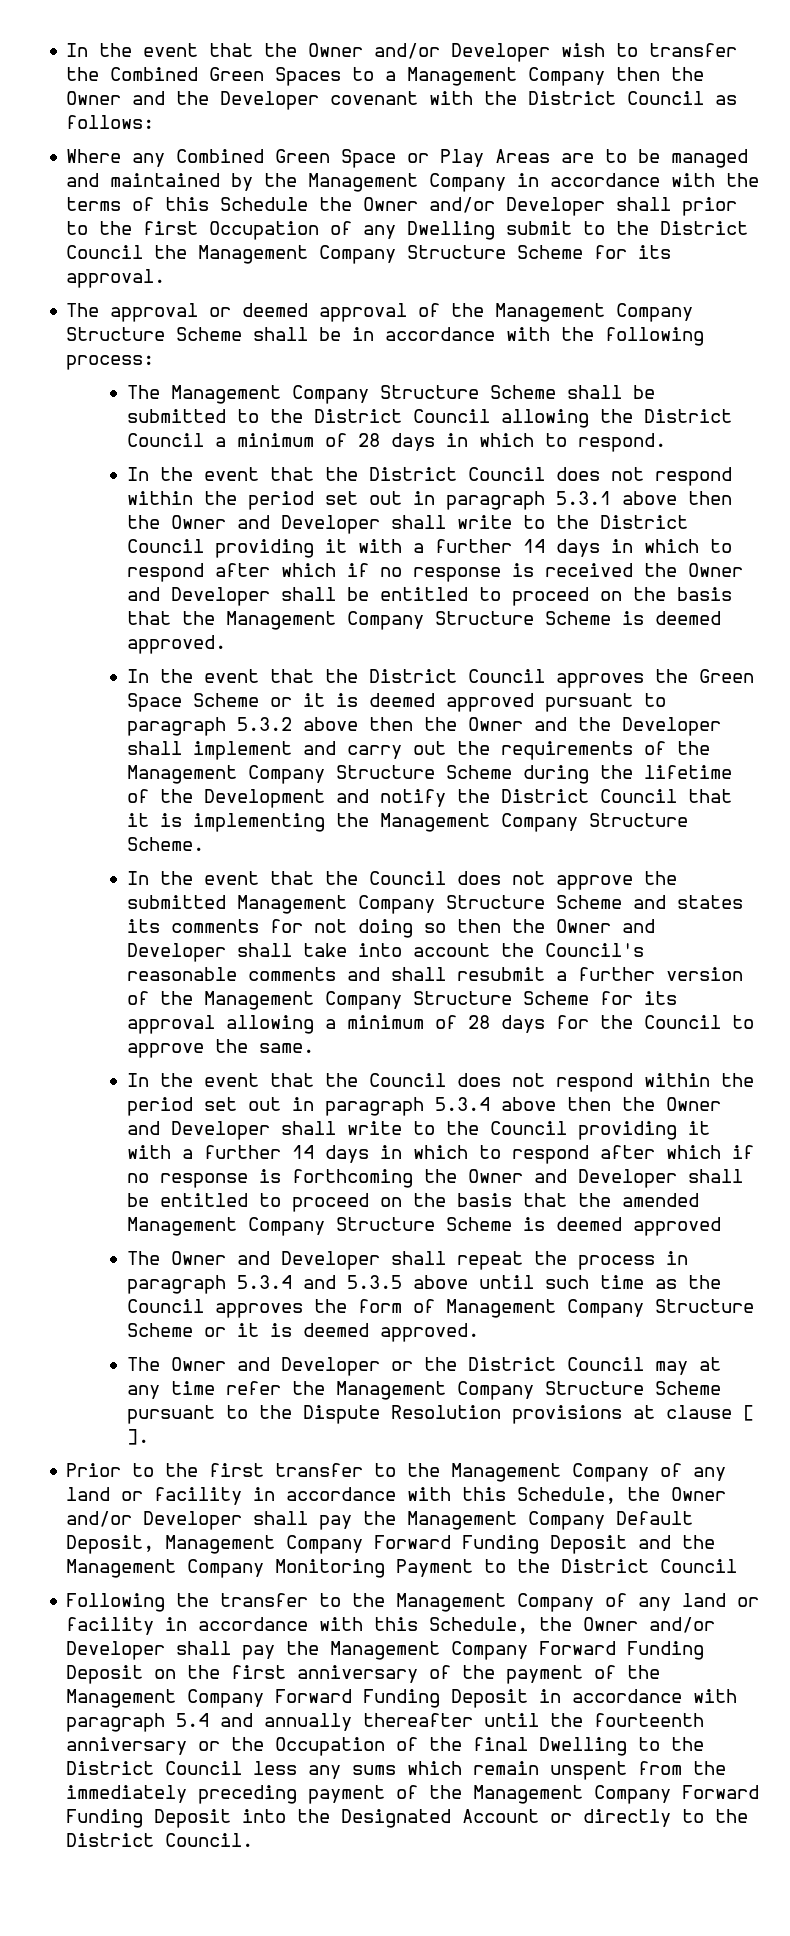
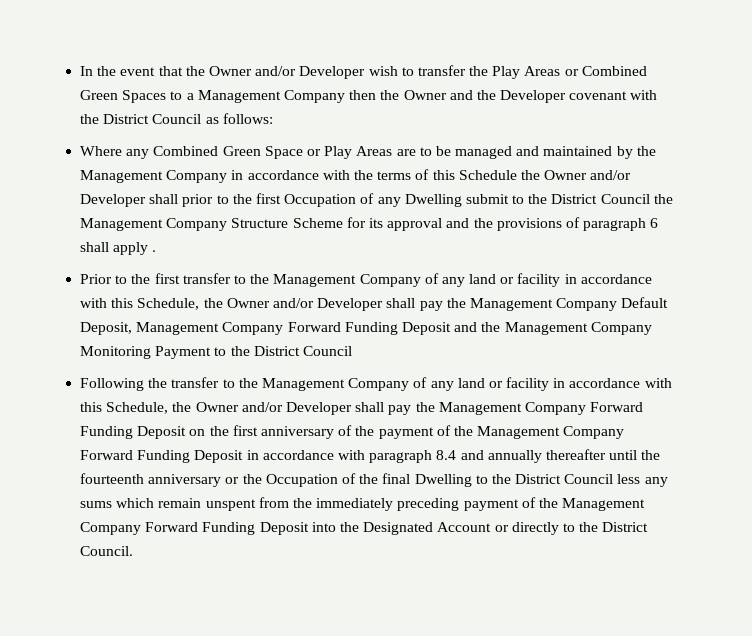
- In the event that the Owner and/or Developer wish to transfer the Combined Green Spaces to a Management Company then the Owner and the Developer covenant with the District Council as follows:
+ In the event that the Owner and/or Developer wish to transfer the Play Areas or Combined Green Spaces to a Management Company then the Owner and the Developer covenant with the District Council as follows:
- Where any Combined Green Space or Play Areas are to be managed and maintained by the Management Company in accordance with the terms of this Schedule the Owner and/or Developer shall prior to the first Occupation of any Dwelling submit to the District Council the Management Company Structure Scheme for its approval.
- The approval or deemed approval of the Management Company Structure Scheme shall be in accordance with the following process:
- The Management Company Structure Scheme shall be submitted to the District Council allowing the District Council a minimum of 28 days in which to respond.
- In the event that the District Council does not respond within the period set out in paragraph 5.3.1 above then the Owner and Developer shall write to the District Council providing it with a further 14 days in which to respond after which if no response is received the Owner and Developer shall be entitled to proceed on the basis that the Management Company Structure Scheme is deemed approved.
- In the event that the District Council approves the Green Space Scheme or it is deemed approved pursuant to paragraph 5.3.2 above then the Owner and the Developer shall implement and carry out the requirements of the Management Company Structure Scheme during the lifetime of the Development and notify the District Council that it is implementing the Management Company Structure Scheme.
- In the event that the Council does not approve the submitted Management Company Structure Scheme and states its comments for not doing so then the Owner and Developer shall take into account the Council's reasonable comments and shall resubmit a further version of the Management Company Structure Scheme for its approval allowing a minimum of 28 days for the Council to approve the same.
- In the event that the Council does not respond within the period set out in paragraph 5.3.4 above then the Owner and Developer shall write to the Council providing it with a further 14 days in which to respond after which if no response is forthcoming the Owner and Developer shall be entitled to proceed on the basis that the amended Management Company Structure Scheme is deemed approved
- The Owner and Developer shall repeat the process in paragraph 5.3.4 and 5.3.5 above until such time as the Council approves the form of Management Company Structure Scheme or it is deemed approved.
- The Owner and Developer or the District Council may at any time refer the Management Company Structure Scheme pursuant to the Dispute Resolution provisions at clause [ ].
+ Where any Combined Green Space or Play Areas are to be managed and maintained by the Management Company in accordance with the terms of this Schedule the Owner and/or Developer shall prior to the first Occupation of any Dwelling submit to the District Council the Management Company Structure Scheme for its approval and the provisions of paragraph 6 shall apply .
- Following the transfer to the Management Company of any land or facility in accordance with this Schedule, the Owner and/or Developer shall pay the Management Company Forward Funding Deposit on the first anniversary of the payment of the Management Company Forward Funding Deposit in accordance with paragraph 5.4 and annually thereafter until the fourteenth anniversary or the Occupation of the final Dwelling to the District Council less any sums which remain unspent from the immediately preceding payment of the Management Company Forward Funding Deposit into the Designated Account or directly to the District Council.
+ Following the transfer to the Management Company of any land or facility in accordance with this Schedule, the Owner and/or Developer shall pay the Management Company Forward Funding Deposit on the first anniversary of the payment of the Management Company Forward Funding Deposit in accordance with paragraph 8.4 and annually thereafter until the fourteenth anniversary or the Occupation of the final Dwelling to the District Council less any sums which remain unspent from the immediately preceding payment of the Management Company Forward Funding Deposit into the Designated Account or directly to the District Council.

